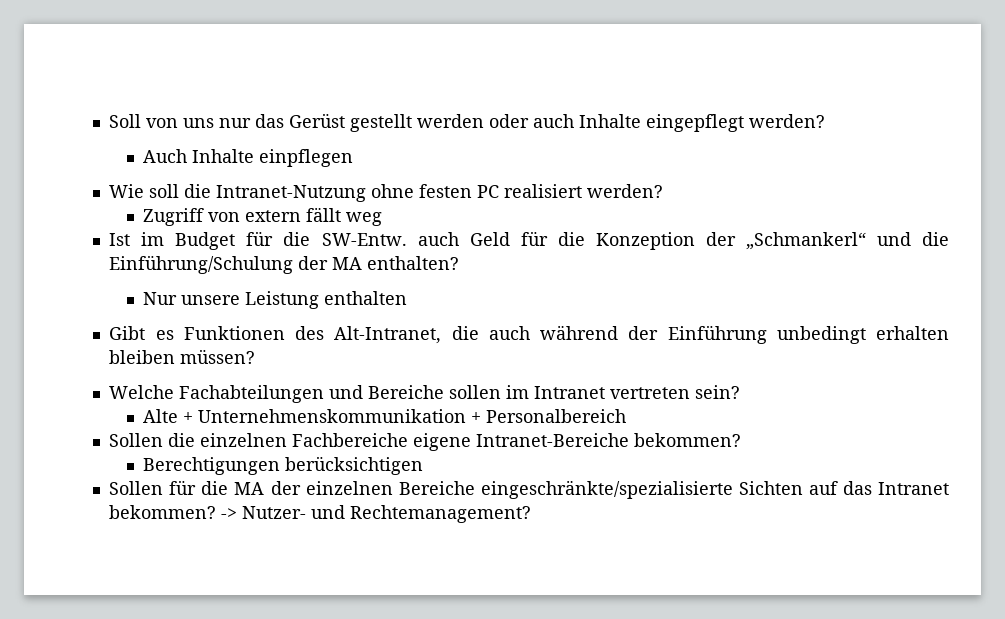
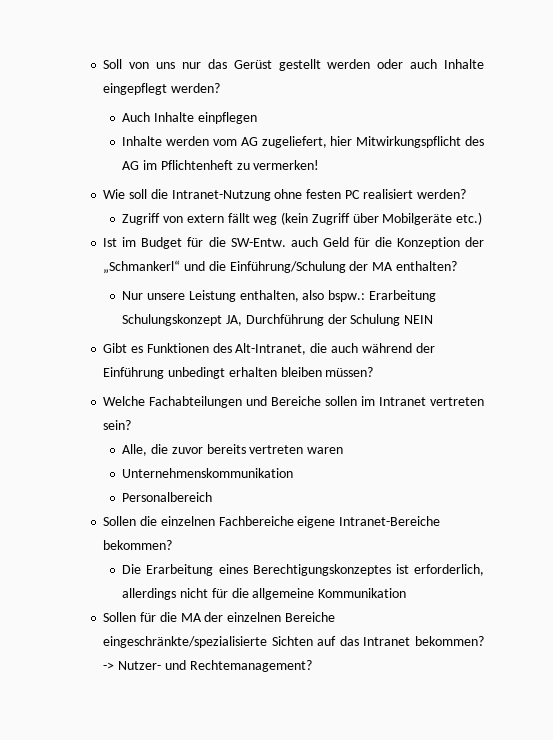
+ Inhalte werden vom AG zugeliefert, hier Mitwirkungspflicht des AG im Pflichtenheft zu vermerken!
- Zugriff von extern fällt weg
+ Zugriff von extern fällt weg (kein Zugriff über Mobilgeräte etc.)
- Nur unsere Leistung enthalten
+ Nur unsere Leistung enthalten, also bspw.: Erarbeitung Schulungskonzept JA, Durchführung der Schulung NEIN
- Alte + Unternehmenskommunikation + Personalbereich
+ Alle, die zuvor bereits vertreten waren
+ Unternehmenskommunikation
+ Personalbereich
- Berechtigungen berücksichtigen
+ Die Erarbeitung eines Berechtigungskonzeptes ist erforderlich, allerdings nicht für die allgemeine Kommunikation

